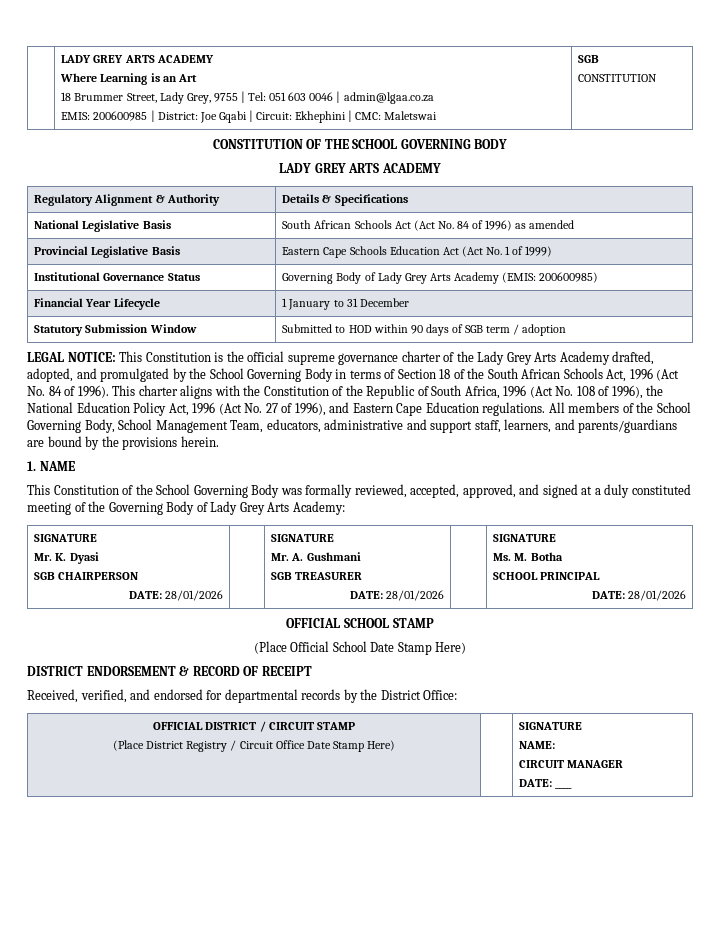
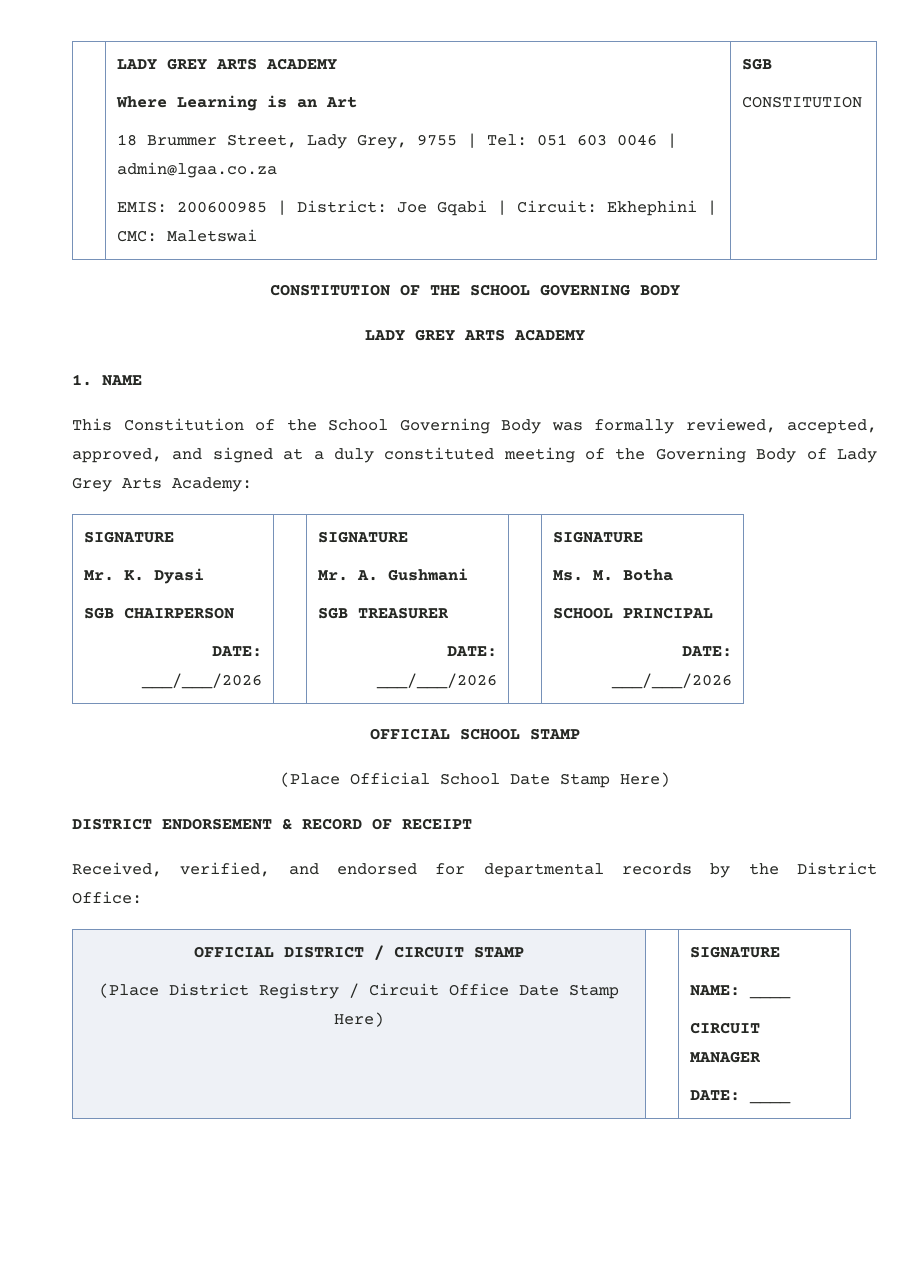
- Regulatory Alignment & Authority | Details & Specifications
- National Legislative Basis | South African Schools Act (Act No. 84 of 1996) as amended
- Provincial Legislative Basis | Eastern Cape Schools Education Act (Act No. 1 of 1999)
- Institutional Governance Status | Governing Body of Lady Grey Arts Academy (EMIS: 200600985)
- Financial Year Lifecycle | 1 January to 31 December
- Statutory Submission Window | Submitted to HOD within 90 days of SGB term / adoption
- LEGAL NOTICE: This Constitution is the official supreme governance charter of the Lady Grey Arts Academy drafted, adopted, and promulgated by the School Governing Body in terms of Section 18 of the South African Schools Act, 1996 (Act No. 84 of 1996). This charter aligns with the Constitution of the Republic of South Africa, 1996 (Act No. 108 of 1996), the National Education Policy Act, 1996 (Act No. 27 of 1996), and Eastern Cape Education regulations. All members of the School Governing Body, School Management Team, educators, administrative and support staff, learners, and parents/guardians are bound by the provisions herein.
  This Constitution of the School Governing Body was formally reviewed, accepted, approved, and signed at a duly constituted meeting of the Governing Body of Lady Grey Arts Academy:
  SIGNATURE
  Mr. K. Dyasi
  SGB CHAIRPERSON
- DATE: 28/01/2026 | | SIGNATURE
+ DATE: ___/___/2026 | | SIGNATURE
  Mr. A. Gushmani
  SGB TREASURER
- DATE: 28/01/2026 | | SIGNATURE
+ DATE: ___/___/2026 | | SIGNATURE
  Ms. M. Botha
  SCHOOL PRINCIPAL
- DATE: 28/01/2026
+ DATE: ___/___/2026
  OFFICIAL DISTRICT / CIRCUIT STAMP
  (Place District Registry / Circuit Office Date Stamp Here) | | SIGNATURE
- NAME:
+ NAME: ____

